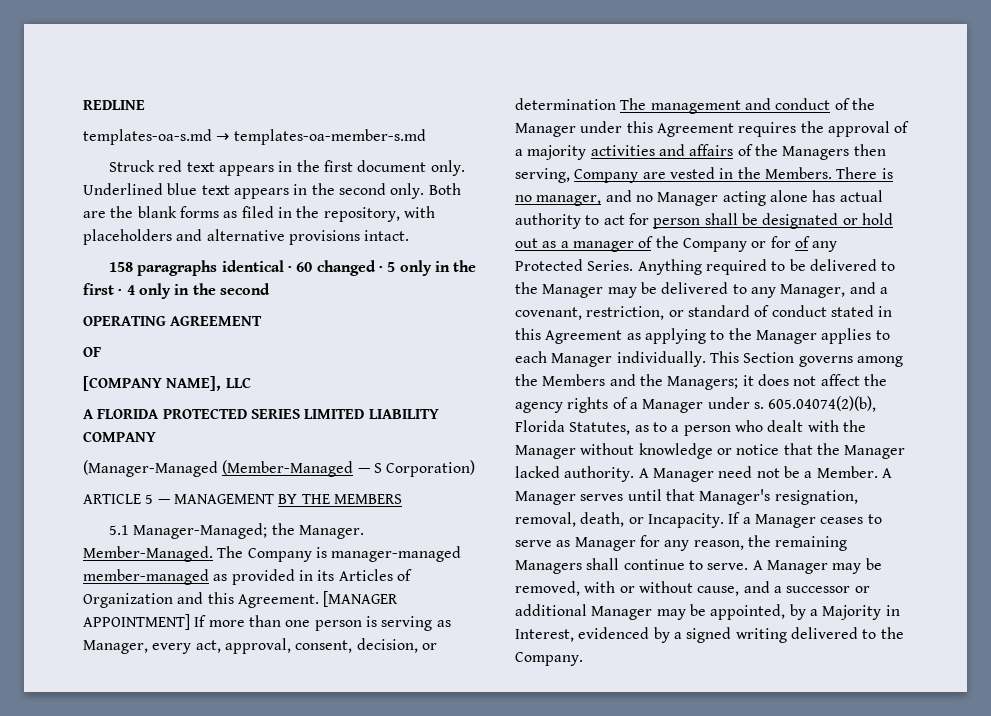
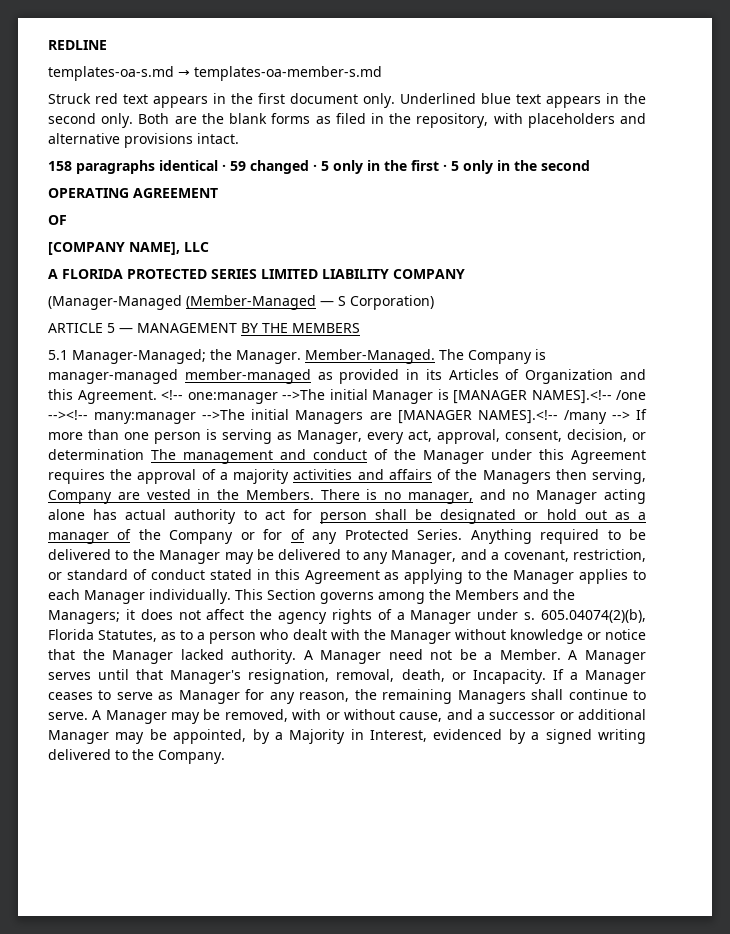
- 158 paragraphs identical · 60 changed · 5 only in the first · 4 only in the second
+ 158 paragraphs identical · 59 changed · 5 only in the first · 5 only in the second
- [MANAGER APPOINTMENT] If more than one person is serving as Manager, every act, approval, consent, decision, or determination The management and conduct of the Manager under this Agreement requires the approval of a majority activities and affairs of the Managers then serving, Company are vested in the Members.
+ <!-- one:manager -->The initial Manager is [MANAGER NAMES].<!-- /one --><!-- many:manager -->The initial Managers are [MANAGER NAMES].<!-- /many --> If more than one person is serving as Manager, every act, approval, consent, decision, or determination The management and conduct of the Manager under this Agreement requires the approval of a majority activities and affairs of the Managers then serving, Company are vested in the Members.

